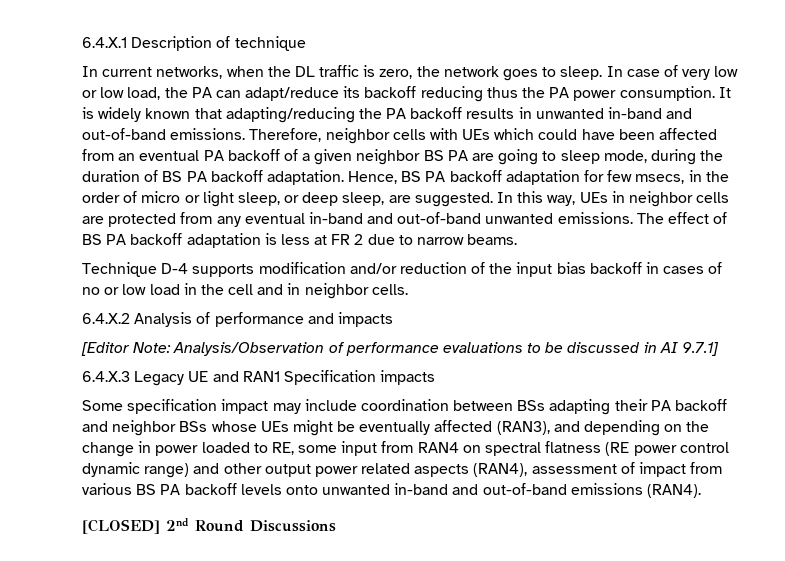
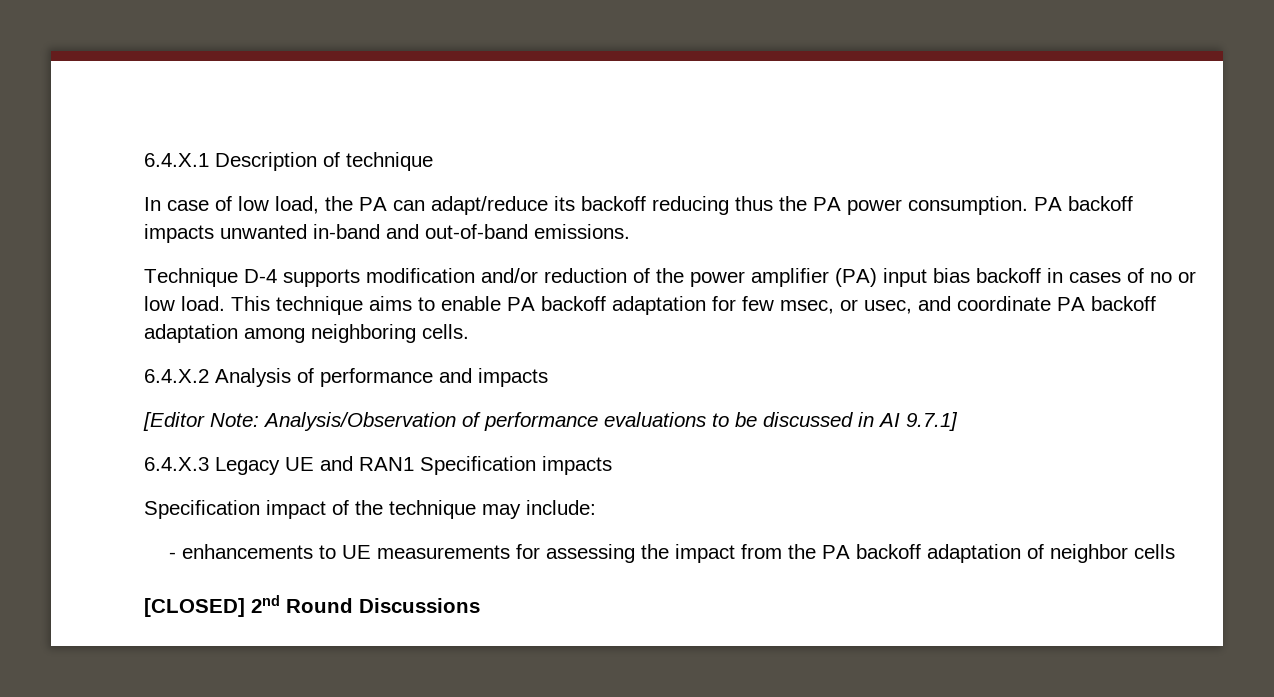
- In current networks, when the DL traffic is zero, the network goes to sleep. In case of very low or low load, the PA can adapt/reduce its backoff reducing thus the PA power consumption.
+ In case of low load, the PA can adapt/reduce its backoff reducing thus the PA power consumption.
- It is widely known that adapting/reducing the PA backoff results in unwanted in-band and out-of-band emissions. Therefore, neighbor cells with UEs which could have been affected from an eventual PA backoff of a given neighbor BS PA are going to sleep mode, during the duration of BS PA backoff adaptation. Hence, BS PA backoff adaptation for few msecs, in the order of micro or light sleep, or deep sleep, are suggested. In this way, UEs in neighbor cells are protected from any eventual in-band and out-of-band unwanted emissions. The effect of BS PA backoff adaptation is less at FR 2 due to narrow beams.
+ PA backoff impacts unwanted in-band and out-of-band emissions.
- Technique D-4 supports modification and/or reduction of the input bias backoff in cases of no or low load in the cell and in neighbor cells.
+ Technique D-4 supports modification and/or reduction of the power amplifier (PA) input bias backoff in cases of no or low load. This technique aims to enable PA backoff adaptation for few msec, or usec, and coordinate PA backoff adaptation among neighboring cells.
- Some specification impact may include coordination between BSs adapting their PA backoff and neighbor BSs whose UEs might be eventually affected (RAN3), and depending on the change in power loaded to RE, some input from RAN4 on spectral flatness (RE power control dynamic range) and other output power related aspects (RAN4), assessment of impact from various BS PA backoff levels onto unwanted in-band and out-of-band emissions (RAN4).
+ Specification impact of the technique may include:
+ - enhancements to UE measurements for assessing the impact from the PA backoff adaptation of neighbor cells

